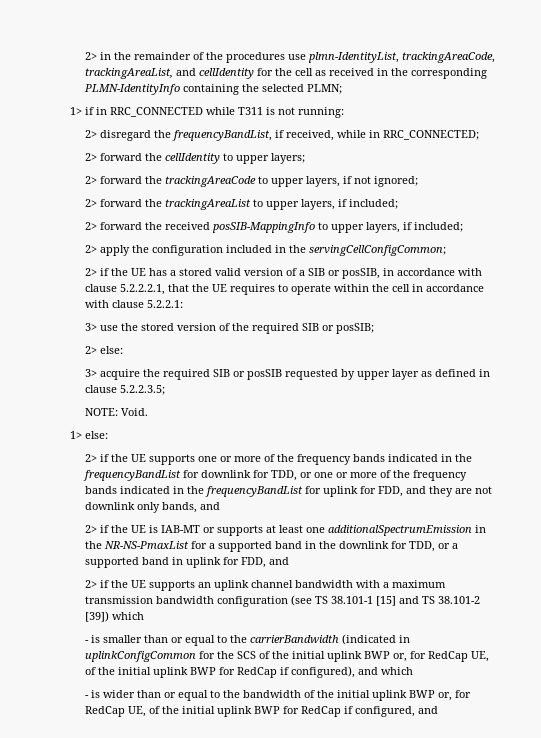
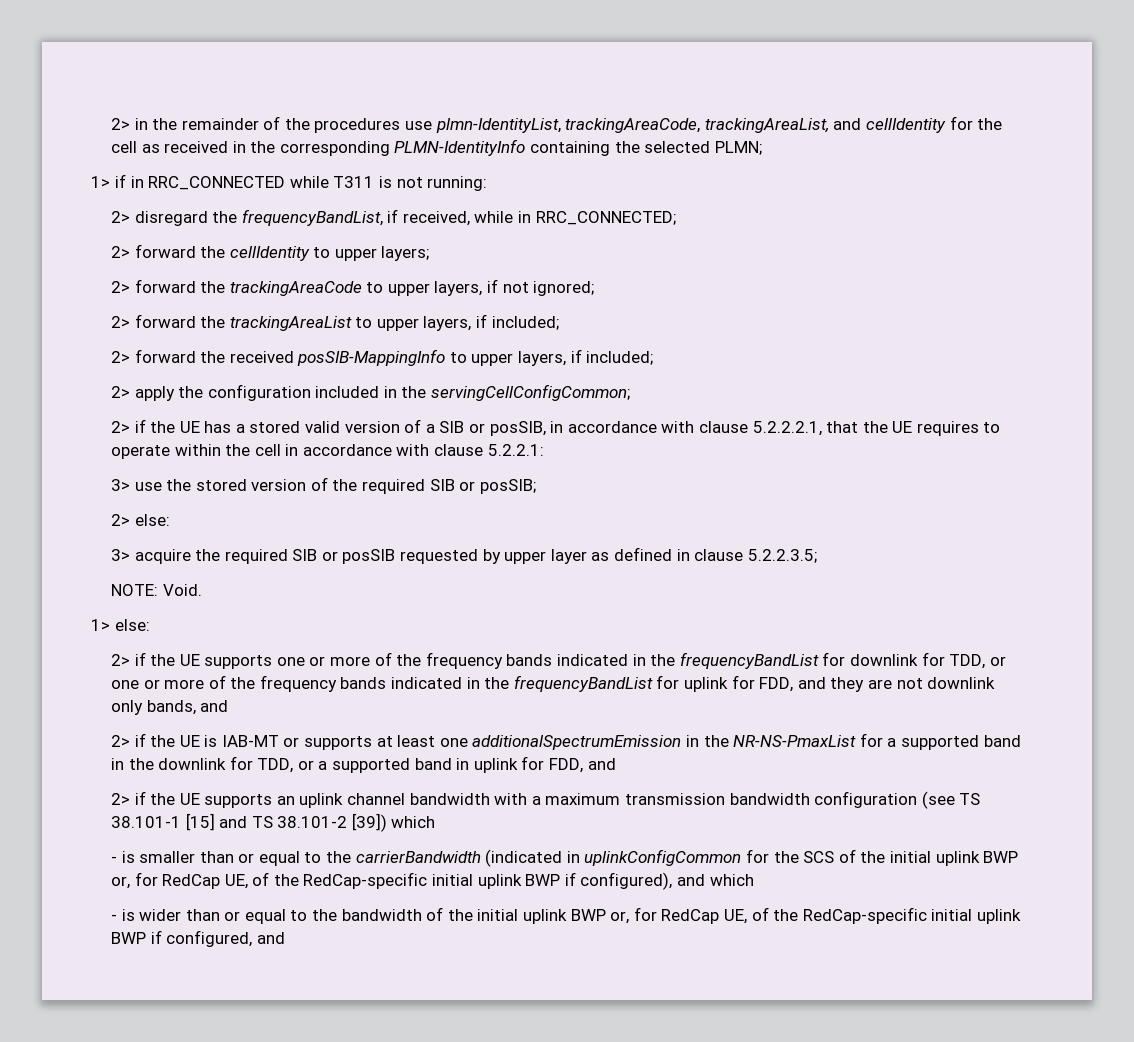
- - is smaller than or equal to the carrierBandwidth (indicated in uplinkConfigCommon for the SCS of the initial uplink BWP or, for RedCap UE, of the initial uplink BWP for RedCap if configured), and which
+ - is smaller than or equal to the carrierBandwidth (indicated in uplinkConfigCommon for the SCS of the initial uplink BWP or, for RedCap UE, of the RedCap-specific initial uplink BWP if configured), and which
- - is wider than or equal to the bandwidth of the initial uplink BWP or, for RedCap UE, of the initial uplink BWP for RedCap if configured, and
+ - is wider than or equal to the bandwidth of the initial uplink BWP or, for RedCap UE, of the RedCap-specific initial uplink BWP if configured, and

